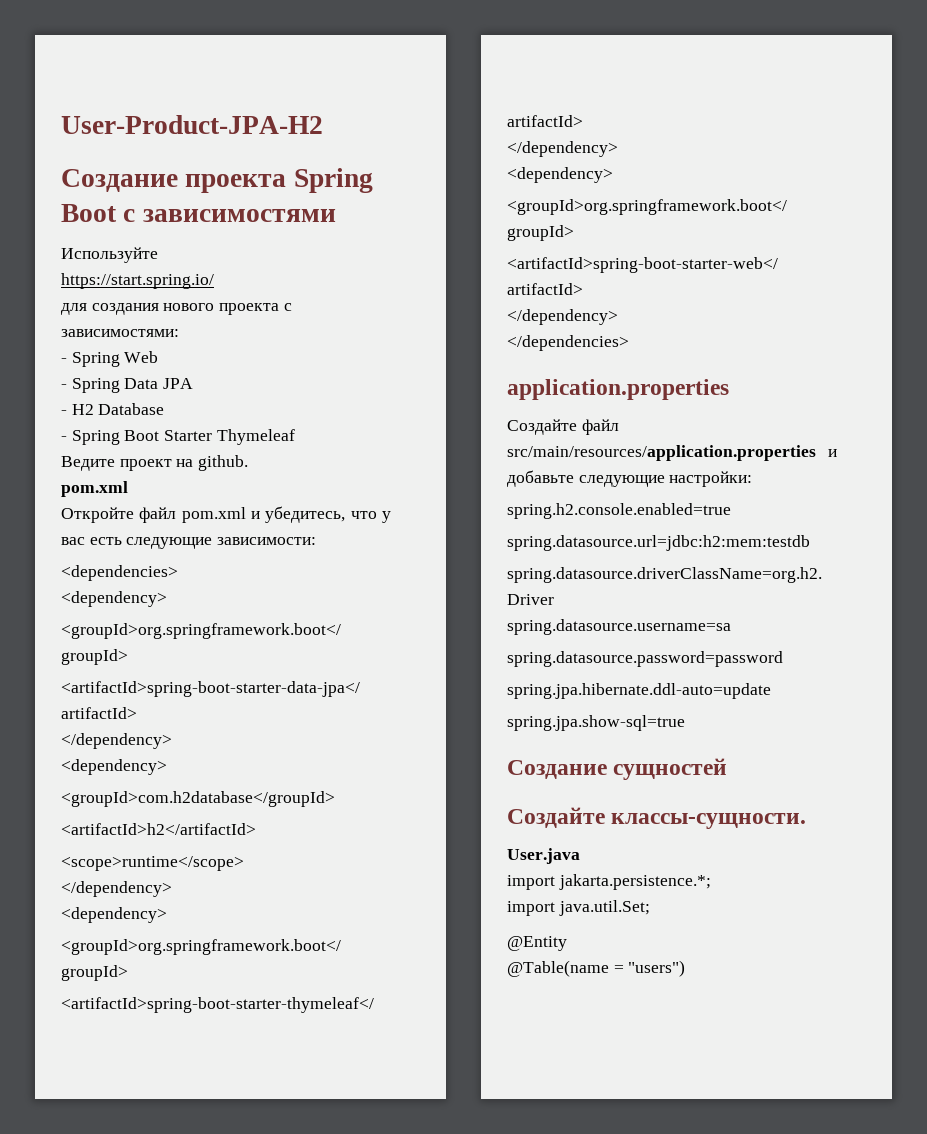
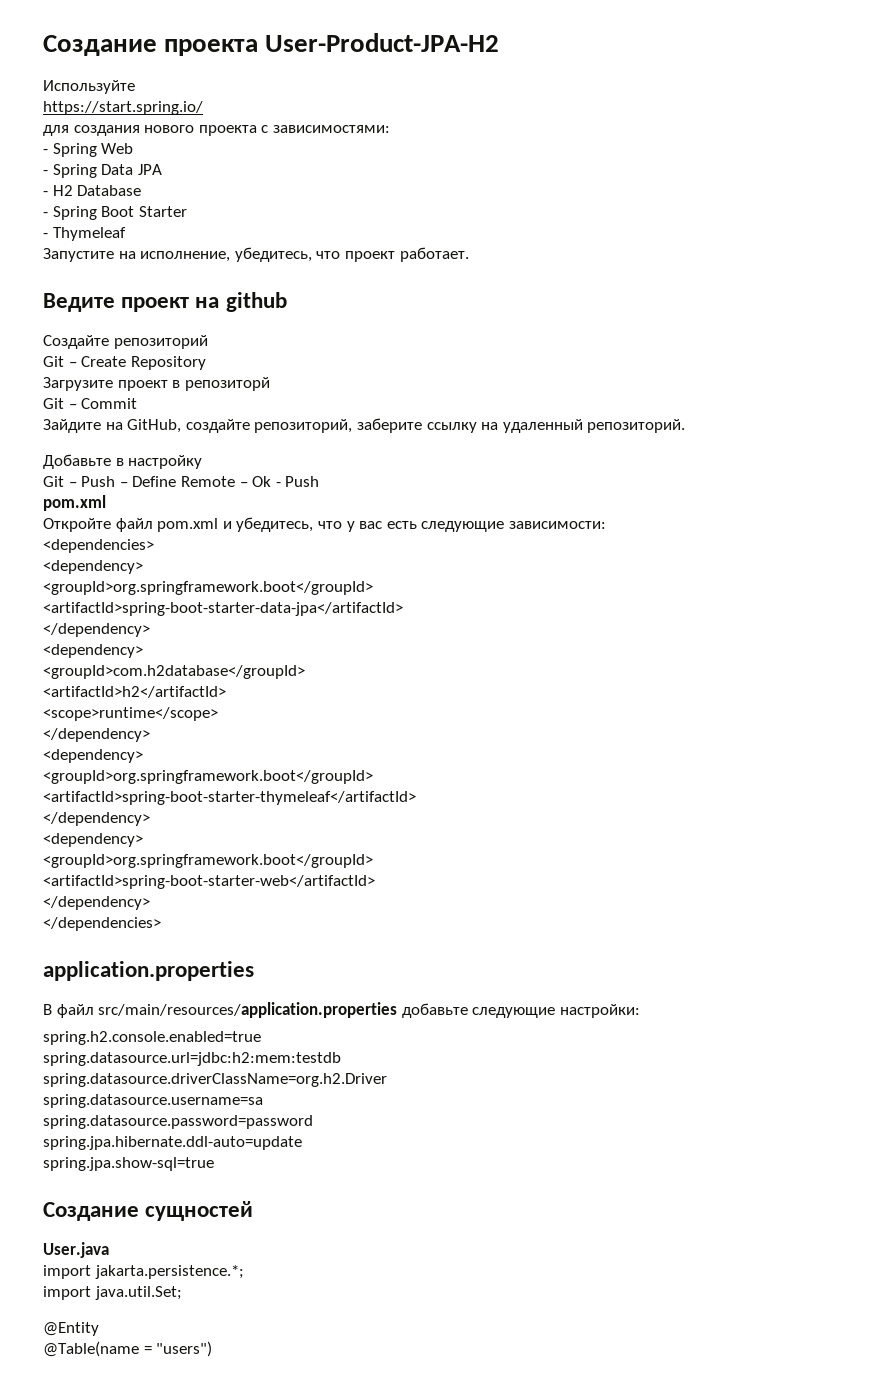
- User-Product-JPA-H2
- Создание проекта Spring Boot с зависимостями
+ Создание проекта User-Product-JPA-H2
- - Spring Boot Starter Thymeleaf
+ - Spring Boot Starter
+ - Thymeleaf
- Ведите проект на github.
+ Запустите на исполнение, убедитесь, что проект работает.
+ Ведите проект на github
+ Создайте репозиторий
+ Git – Create Repository
+ Загрузите проект в репозиторй
+ Git – Commit
+ Зайдите на GitHub, создайте репозиторий, заберите ссылку на удаленный репозиторий.
+ Добавьте в настройку
+ Git – Push – Define Remote – Ok - Push
- Создайте файл src/main/resources/application.properties и добавьте следующие настройки:
+ В файл src/main/resources/application.properties добавьте следующие настройки:
- Создайте классы-сущности.

